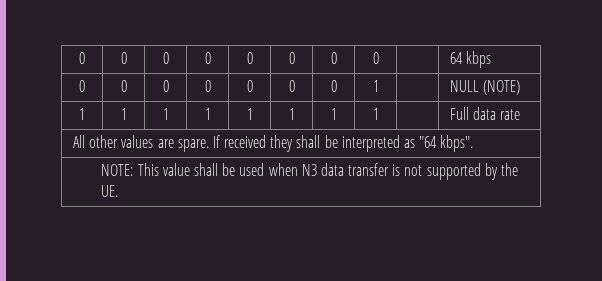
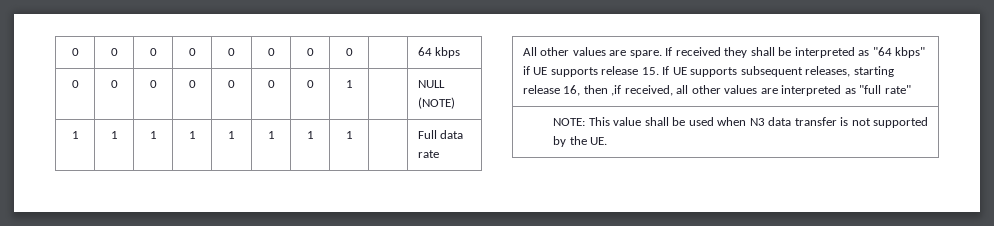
- All other values are spare. If received they shall be interpreted as "64 kbps".
+ All other values are spare. If received they shall be interpreted as "64 kbps" if UE supports release 15. If UE supports subsequent releases, starting release 16, then ,if received, all other values are interpreted as "full rate"

